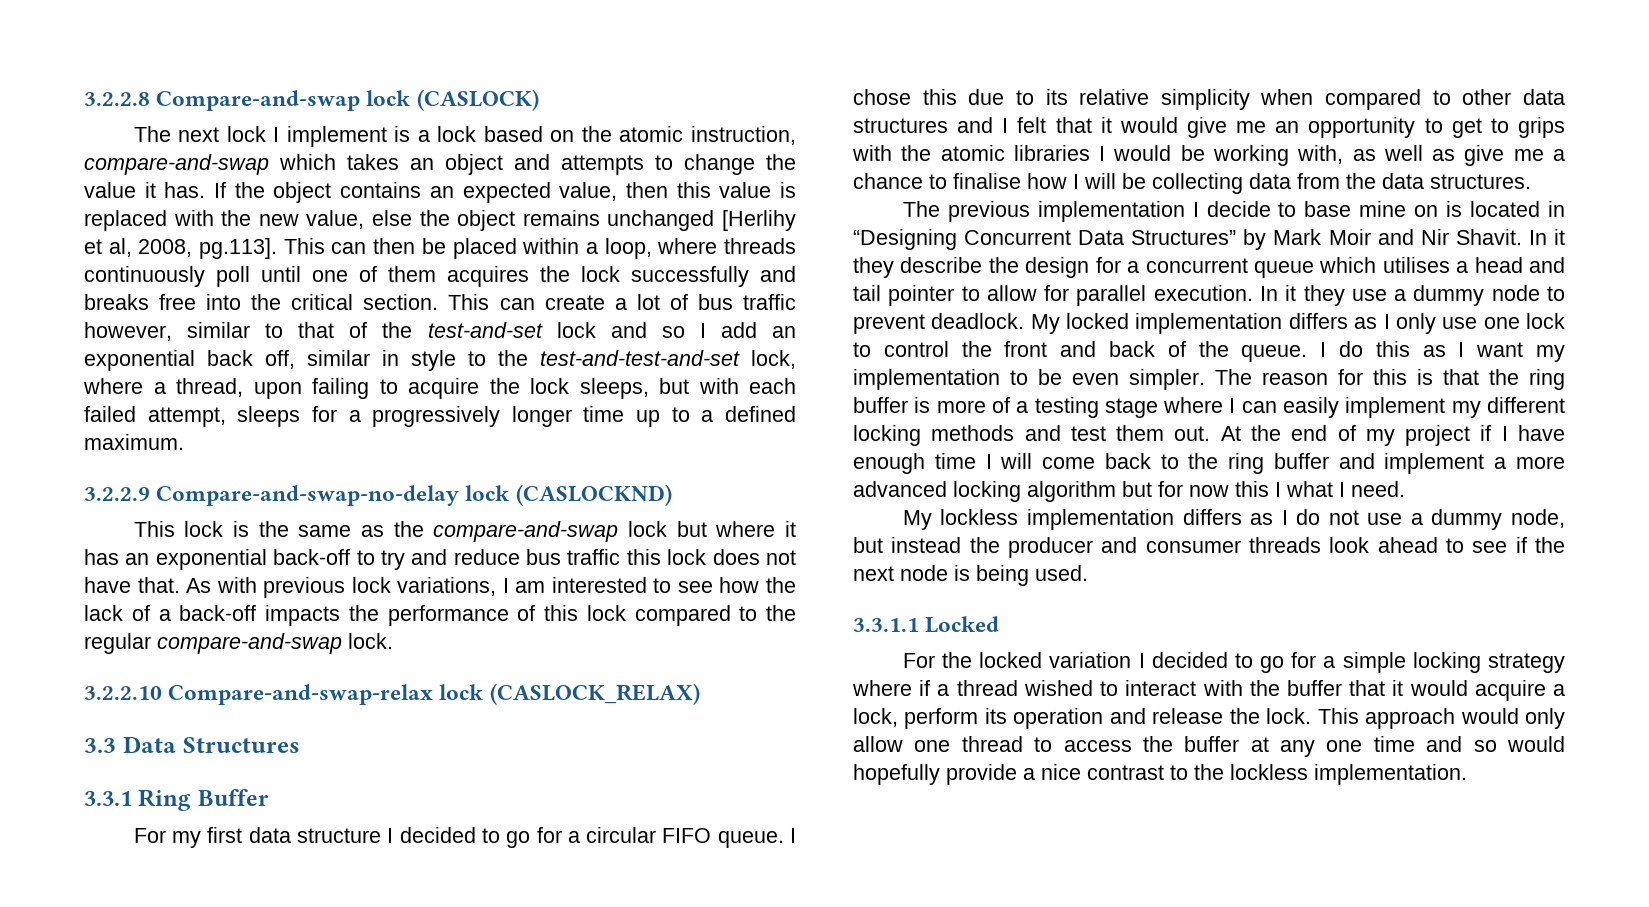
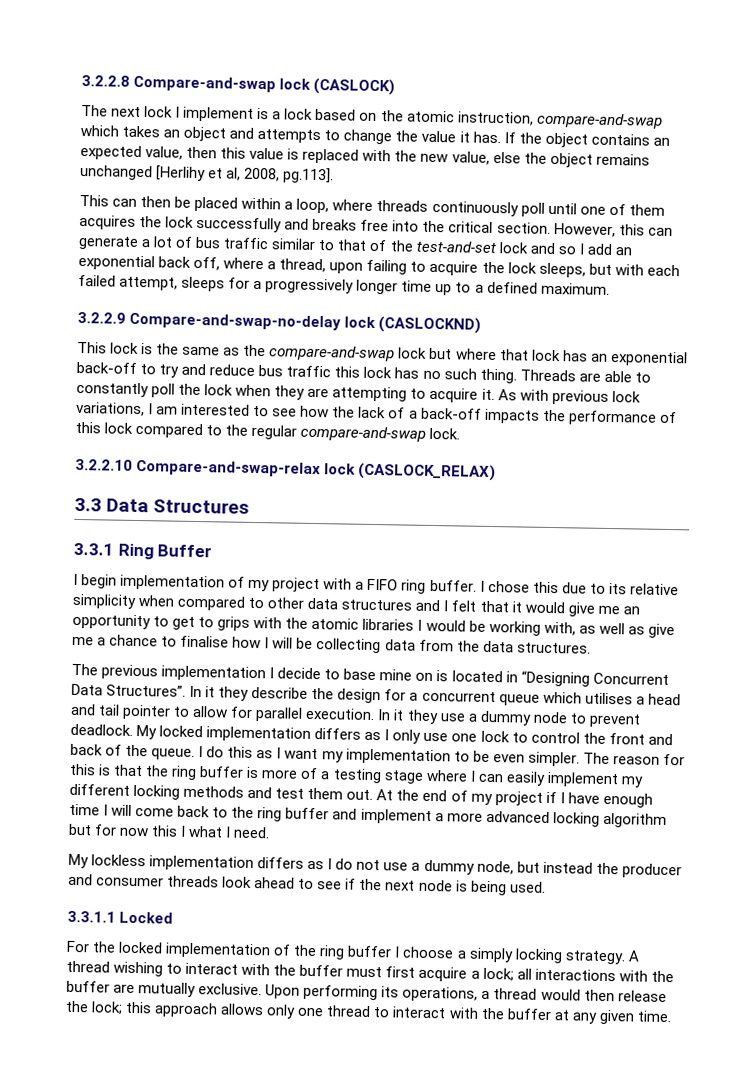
- If the object contains an expected value, then this value is replaced with the new value, else the object remains unchanged [Herlihy et al, 2008, pg.113]. This can then be placed within a loop, where threads continuously poll until one of them acquires the lock successfully and breaks free into the critical section.
+ If the object contains an expected value, then this value is replaced with the new value, else the object remains unchanged [Herlihy et al, 2008, pg.113].
+ This can then be placed within a loop, where threads continuously poll until one of them acquires the lock successfully and breaks free into the critical section.
- This can create a lot of bus traffic however, similar to that of the test-and-set lock and so I add an exponential back off, similar in style to the test-and-test-and-set lock, where a thread, upon failing to acquire the lock sleeps, but with each failed attempt, sleeps for a progressively longer time up to a defined maximum.
+ However, this can generate a lot of bus traffic similar to that of the test-and-set lock and so I add an exponential back off, where a thread, upon failing to acquire the lock sleeps, but with each failed attempt, sleeps for a progressively longer time up to a defined maximum.
- This lock is the same as the compare-and-swap lock but where it has an exponential back-off to try and reduce bus traffic this lock does not have that.
+ This lock is the same as the compare-and-swap lock but where that lock has an exponential back-off to try and reduce bus traffic this lock has no such thing. Threads are able to constantly poll the lock when they are attempting to acquire it.
- For my first data structure I decided to go for a circular FIFO queue.
+ I begin implementation of my project with a FIFO ring buffer.
- The previous implementation I decide to base mine on is located in “Designing Concurrent Data Structures” by Mark Moir and Nir Shavit.
+ The previous implementation I decide to base mine on is located in “Designing Concurrent Data Structures”.
- For the locked variation I decided to go for a simple locking strategy where if a thread wished to interact with the buffer that it would acquire a lock, perform its operation and release the lock. This approach would only allow one thread to access the buffer at any one time and so would hopefully provide a nice contrast to the lockless implementation.
+ For the locked implementation of the ring buffer I choose a simply locking strategy. A thread wishing to interact with the buffer must first acquire a lock; all interactions with the buffer are mutually exclusive. Upon performing its operations, a thread would then release the lock; this approach allows only one thread to interact with the buffer at any given time.

